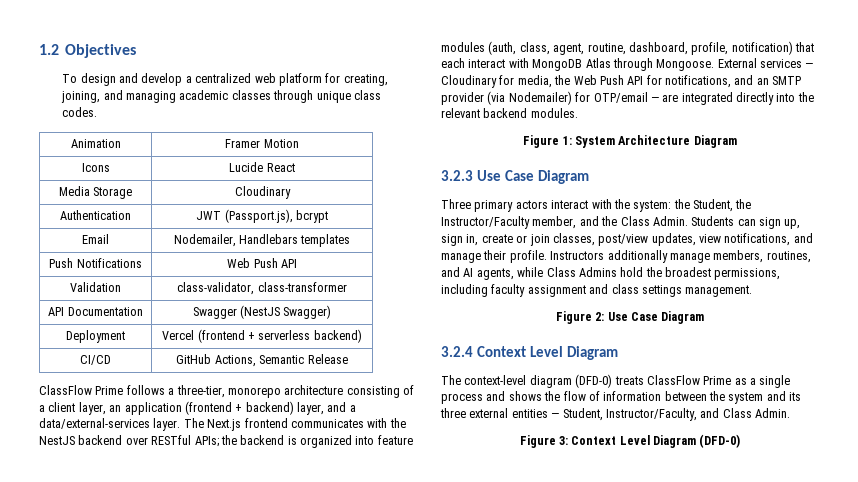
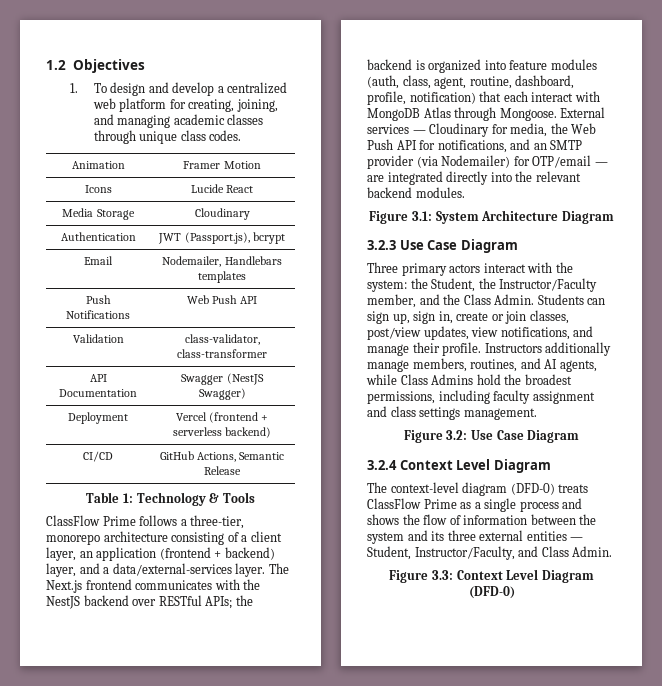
- To design and develop a centralized web platform for creating, joining, and managing academic classes through unique class codes.
+ 1. To design and develop a centralized web platform for creating, joining, and managing academic classes through unique class codes.
+ Table 1: Technology & Tools
- Figure 1: System Architecture Diagram
+ Figure 3.1: System Architecture Diagram
- Figure 2: Use Case Diagram
+ Figure 3.2: Use Case Diagram
- Figure 3: Context Level Diagram (DFD-0)
+ Figure 3.3: Context Level Diagram (DFD-0)

